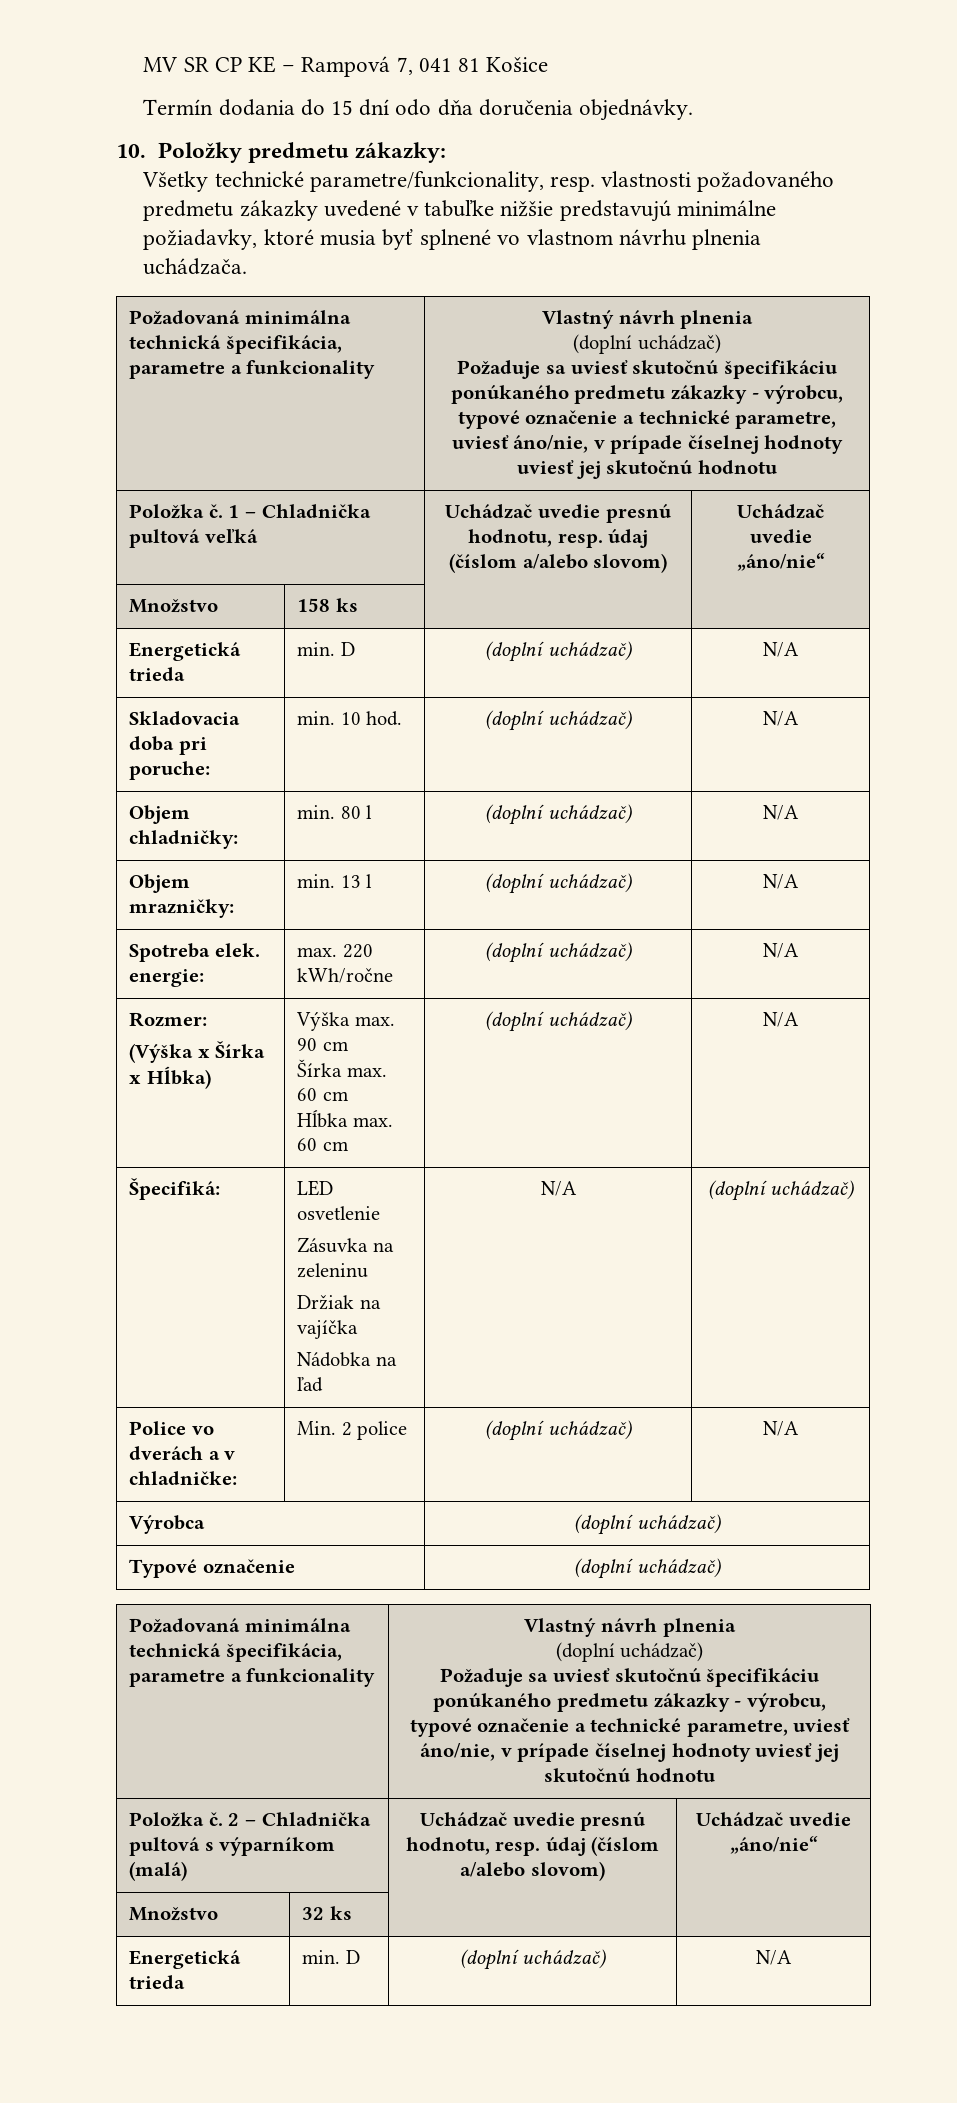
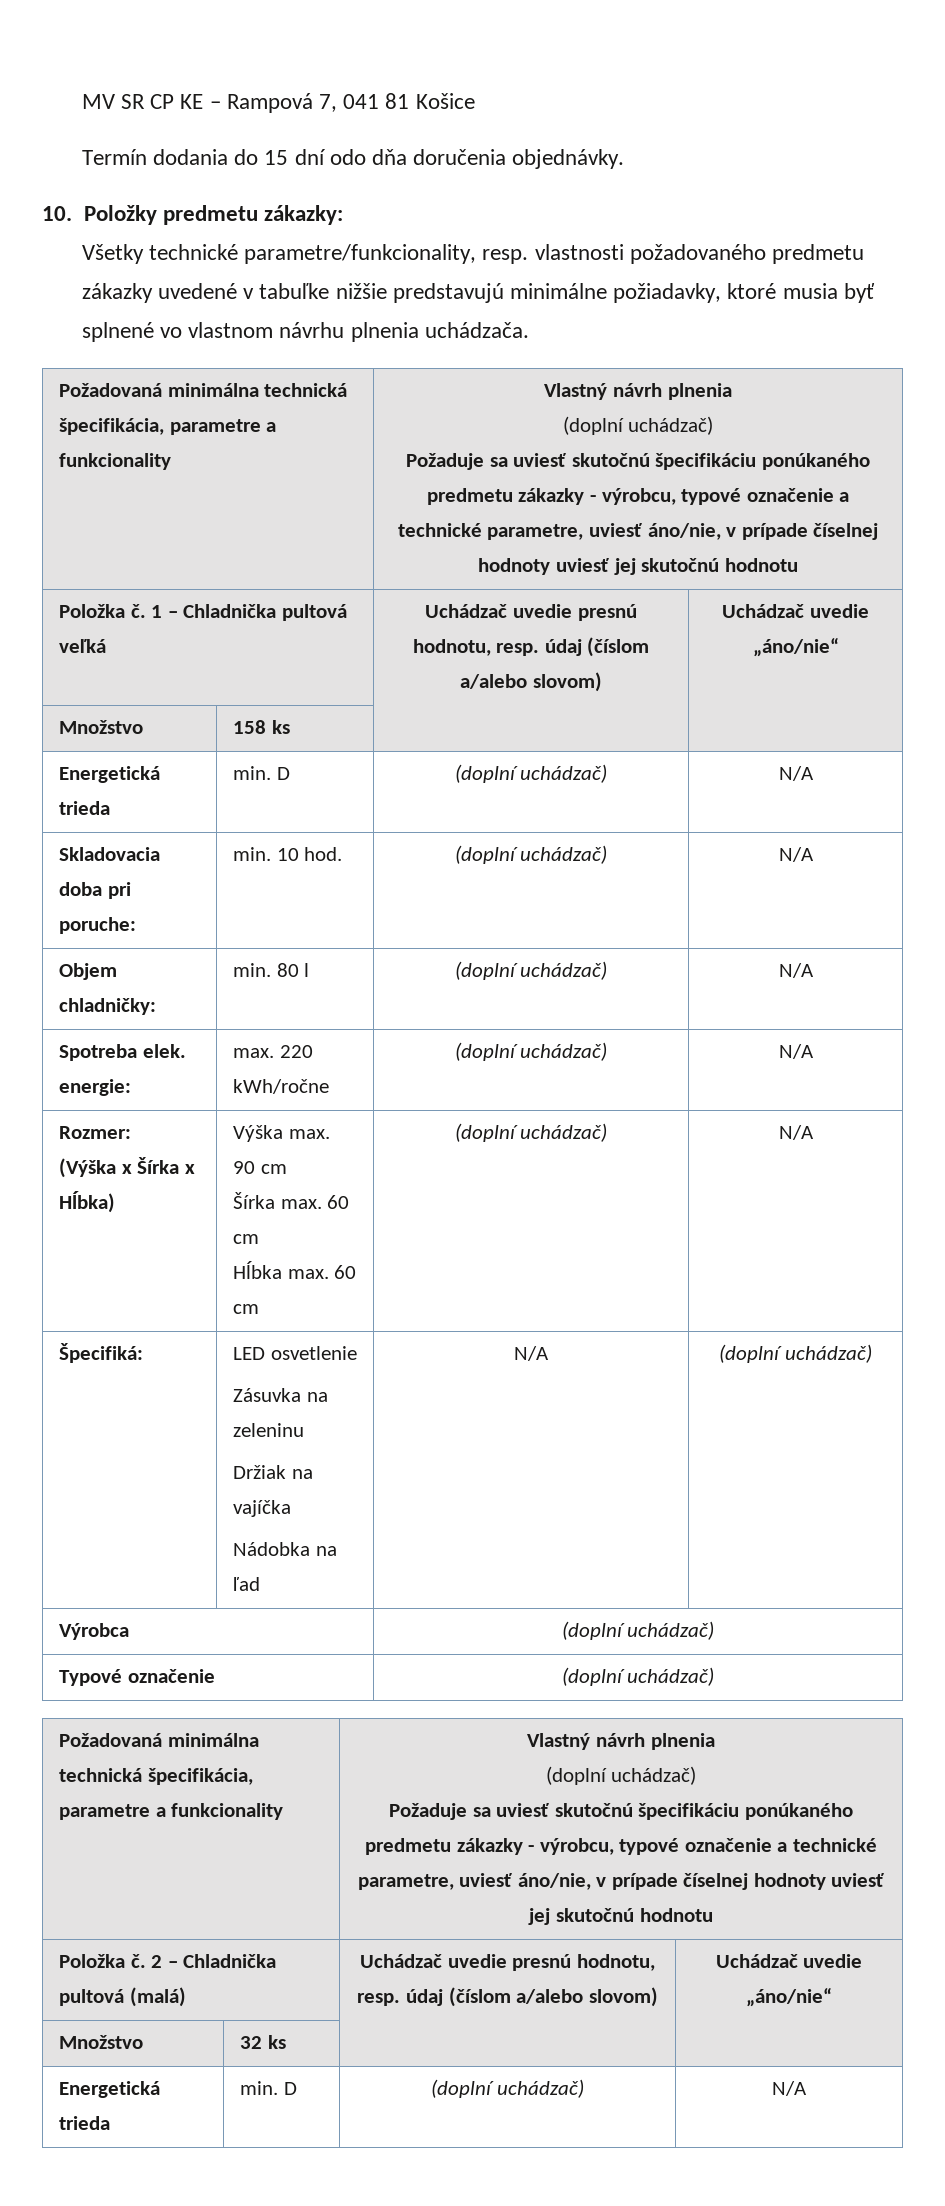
- Objem mrazničky: | min. 13 l | (doplní uchádzač) | N/A
- Police vo dverách a v chladničke: | Min. 2 police | (doplní uchádzač) | N/A
- Položka č. 2 – Chladnička pultová s výparníkom (malá) | Uchádzač uvedie presnú hodnotu, resp. údaj (číslom a/alebo slovom) | Uchádzač uvedie „áno/nie“
+ Položka č. 2 – Chladnička pultová (malá) | Uchádzač uvedie presnú hodnotu, resp. údaj (číslom a/alebo slovom) | Uchádzač uvedie „áno/nie“

